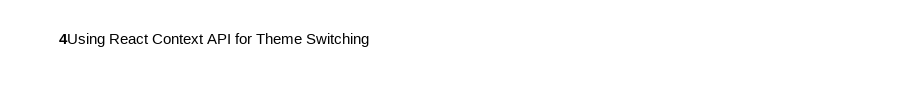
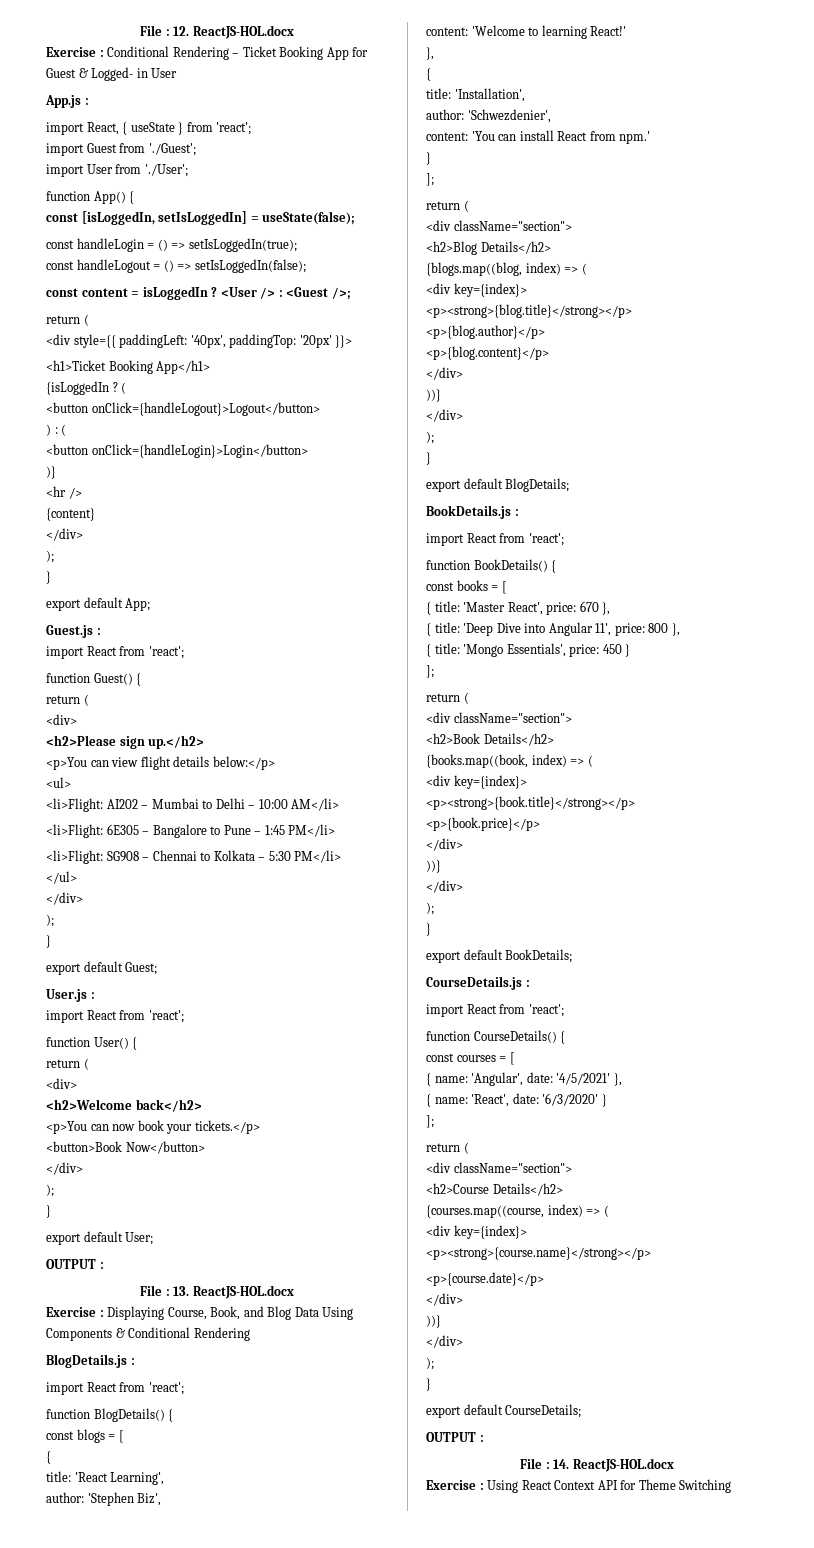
- 4Using React Context API for Theme Switching
+ File : 12. ReactJS-HOL.docx
+ Exercise : Conditional Rendering – Ticket Booking App for Guest & Logged- in User
+ App.js :
+ import React, { useState } from 'react';
+ import Guest from './Guest';
+ import User from './User';
+ function App() {
+ const [isLoggedIn, setIsLoggedIn] = useState(false);
+ const handleLogin = () => setIsLoggedIn(true);
+ const handleLogout = () => setIsLoggedIn(false);
+ const content = isLoggedIn ? <User /> : <Guest />;
+ return (
+ <div style={{ paddingLeft: '40px', paddingTop: '20px' }}>
+ <h1>Ticket Booking App</h1>
+ {isLoggedIn ? (
+ <button onClick={handleLogout}>Logout</button>
+ ) : (
+ <button onClick={handleLogin}>Login</button>
+ )}
+ <hr />
+ {content}
+ </div>
+ );
+ }
+ export default App;
+ Guest.js :
+ import React from 'react';
+ function Guest() {
+ return (
+ <div>
+ <h2>Please sign up.</h2>
+ <p>You can view flight details below:</p>
+ <ul>
+ <li>Flight: AI202 – Mumbai to Delhi – 10:00 AM</li>
+ <li>Flight: 6E305 – Bangalore to Pune – 1:45 PM</li>
+ <li>Flight: SG908 – Chennai to Kolkata – 5:30 PM</li>
+ </ul>
+ </div>
+ );
+ }
+ export default Guest;
+ User.js :
+ import React from 'react';
+ function User() {
+ return (
+ <div>
+ <h2>Welcome back</h2>
+ <p>You can now book your tickets.</p>
+ <button>Book Now</button>
+ </div>
+ );
+ }
+ export default User;
+ OUTPUT :
+ File : 13. ReactJS-HOL.docx
+ Exercise : Displaying Course, Book, and Blog Data Using Components & Conditional Rendering
+ BlogDetails.js :
+ import React from 'react';
+ function BlogDetails() {
+ const blogs = [
+ {
+ title: 'React Learning',
+ author: 'Stephen Biz',
+ content: 'Welcome to learning React!'
+ },
+ {
+ title: 'Installation',
+ author: 'Schwezdenier',
+ content: 'You can install React from npm.'
+ }
+ ];
+ return (
+ <div className="section">
+ <h2>Blog Details</h2>
+ {blogs.map((blog, index) => (
+ <div key={index}>
+ <p><strong>{blog.title}</strong></p>
+ <p>{blog.author}</p>
+ <p>{blog.content}</p>
+ </div>
+ ))}
+ </div>
+ );
+ }
+ export default BlogDetails;
+ BookDetails.js :
+ import React from 'react';
+ function BookDetails() {
+ const books = [
+ { title: 'Master React', price: 670 },
+ { title: 'Deep Dive into Angular 11', price: 800 },
+ { title: 'Mongo Essentials', price: 450 }
+ ];
+ return (
+ <div className="section">
+ <h2>Book Details</h2>
+ {books.map((book, index) => (
+ <div key={index}>
+ <p><strong>{book.title}</strong></p>
+ <p>{book.price}</p>
+ </div>
+ ))}
+ </div>
+ );
+ }
+ export default BookDetails;
+ CourseDetails.js :
+ import React from 'react';
+ function CourseDetails() {
+ const courses = [
+ { name: 'Angular', date: '4/5/2021' },
+ { name: 'React', date: '6/3/2020' }
+ ];
+ return (
+ <div className="section">
+ <h2>Course Details</h2>
+ {courses.map((course, index) => (
+ <div key={index}>
+ <p><strong>{course.name}</strong></p>
+ <p>{course.date}</p>
+ </div>
+ ))}
+ </div>
+ );
+ }
+ export default CourseDetails;
+ OUTPUT :
+ File : 14. ReactJS-HOL.docx
+ Exercise : Using React Context API for Theme Switching

